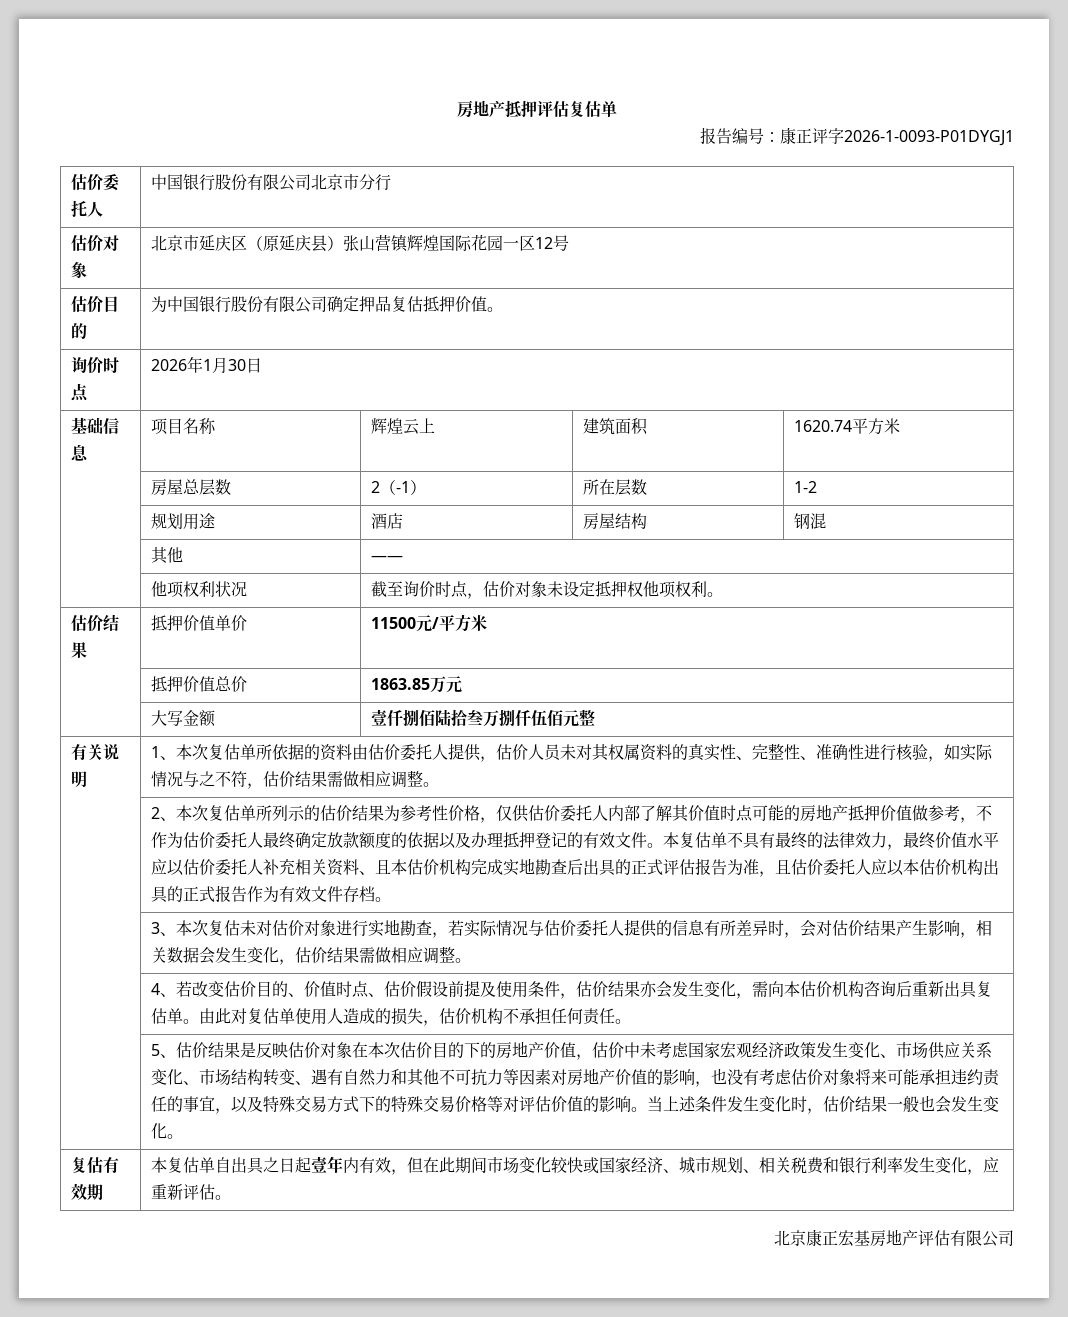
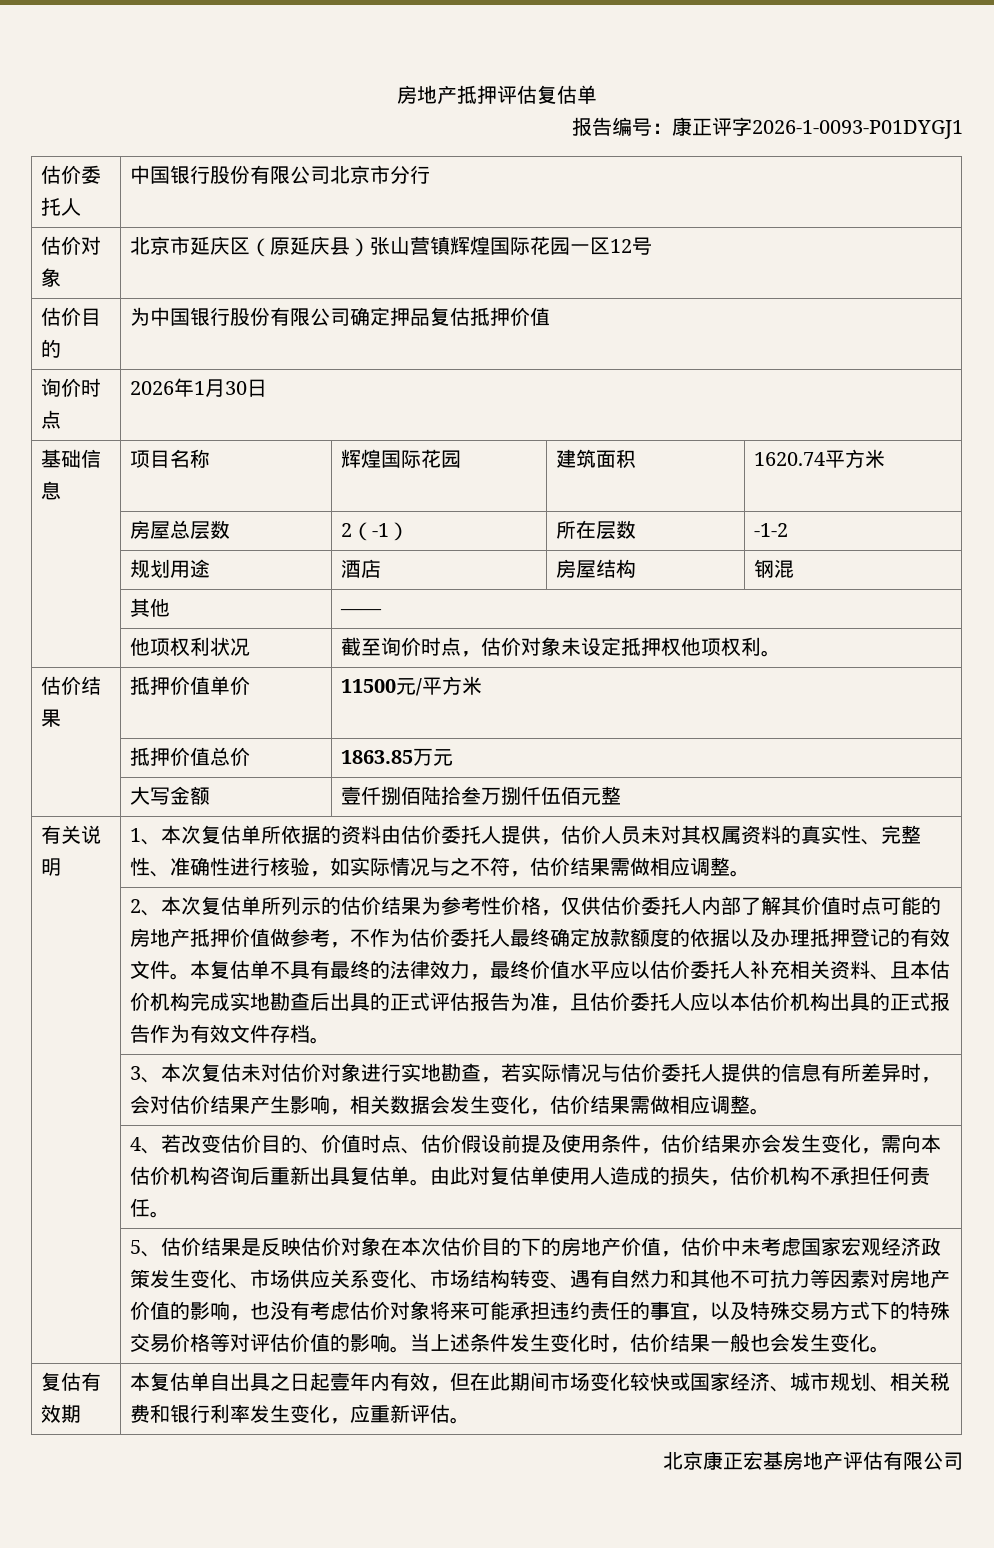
- 估价目的 | 为中国银行股份有限公司确定押品复估抵押价值。
+ 估价目的 | 为中国银行股份有限公司确定押品复估抵押价值
- 基础信息 | 项目名称 | 辉煌云上 | 建筑面积 | 1620.74平方米
+ 基础信息 | 项目名称 | 辉煌国际花园 | 建筑面积 | 1620.74平方米
- | 房屋总层数 | 2（-1） | 所在层数 | 1-2
+ | 房屋总层数 | 2（-1） | 所在层数 | -1-2

